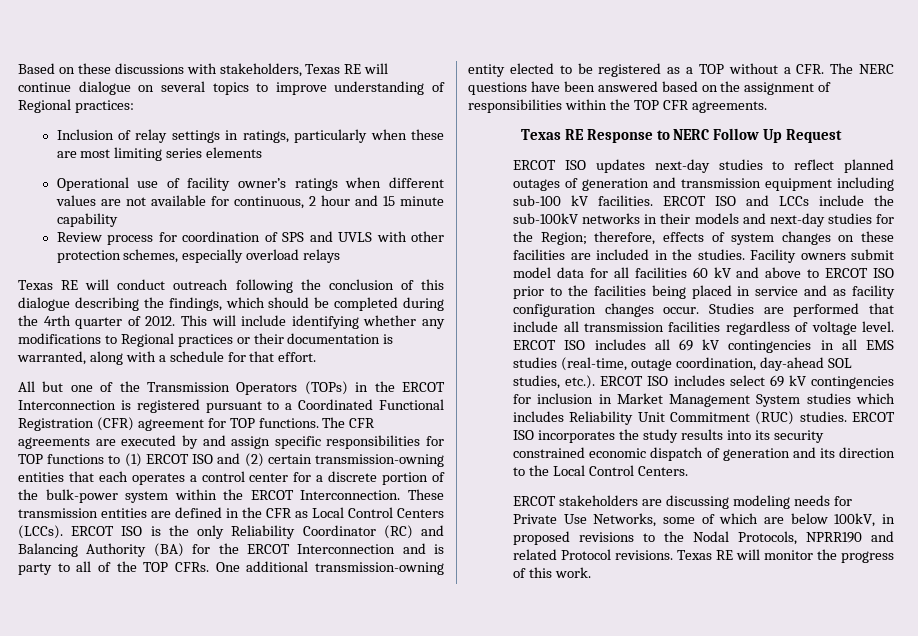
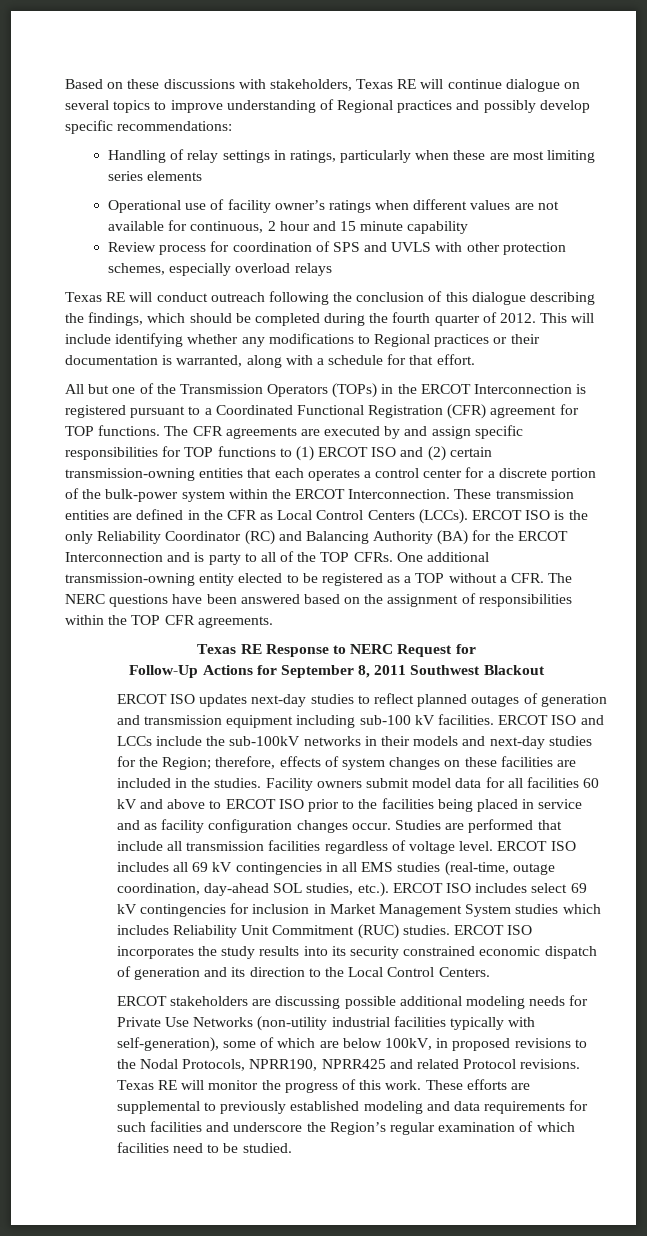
- Based on these discussions with stakeholders, Texas RE will continue dialogue on several topics to improve understanding of Regional practices:
- Inclusion of relay settings in ratings, particularly when these are most limiting series elements
+ Based on these discussions with stakeholders, Texas RE will continue dialogue on several topics to improve understanding of Regional practices and possibly develop specific recommendations:
+ Handling of relay settings in ratings, particularly when these are most limiting series elements
- Texas RE will conduct outreach following the conclusion of this dialogue describing the findings, which should be completed during the 4rth quarter of 2012.
+ Texas RE will conduct outreach following the conclusion of this dialogue describing the findings, which should be completed during the fourth quarter of 2012.
- Texas RE Response to NERC Follow Up Request
+ Texas RE Response to NERC Request for
+ Follow-Up Actions for September 8, 2011 Southwest Blackout
- ERCOT stakeholders are discussing modeling needs for Private Use Networks, some of which are below 100kV, in proposed revisions to the Nodal Protocols, NPRR190 and related Protocol revisions.
+ ERCOT stakeholders are discussing possible additional modeling needs for Private Use Networks (non-utility industrial facilities typically with self-generation), some of which are below 100kV, in proposed revisions to the Nodal Protocols, NPRR190, NPRR425 and related Protocol revisions.
+ These efforts are supplemental to previously established modeling and data requirements for such facilities and underscore the Region’s regular examination of which facilities need to be studied.

